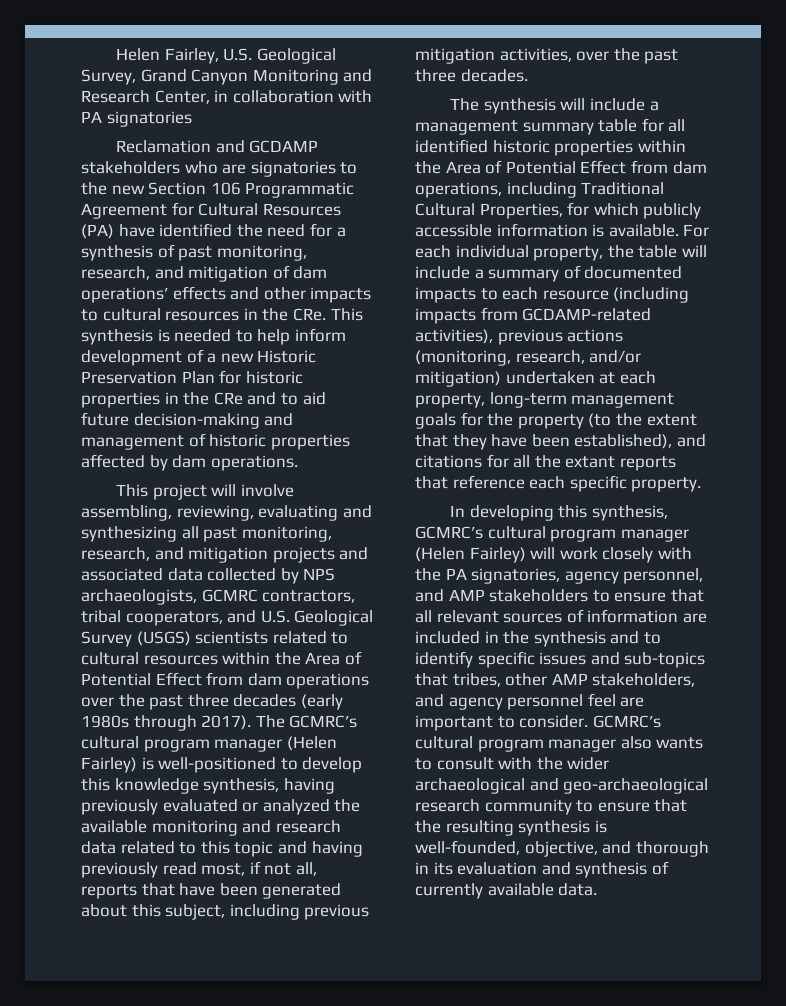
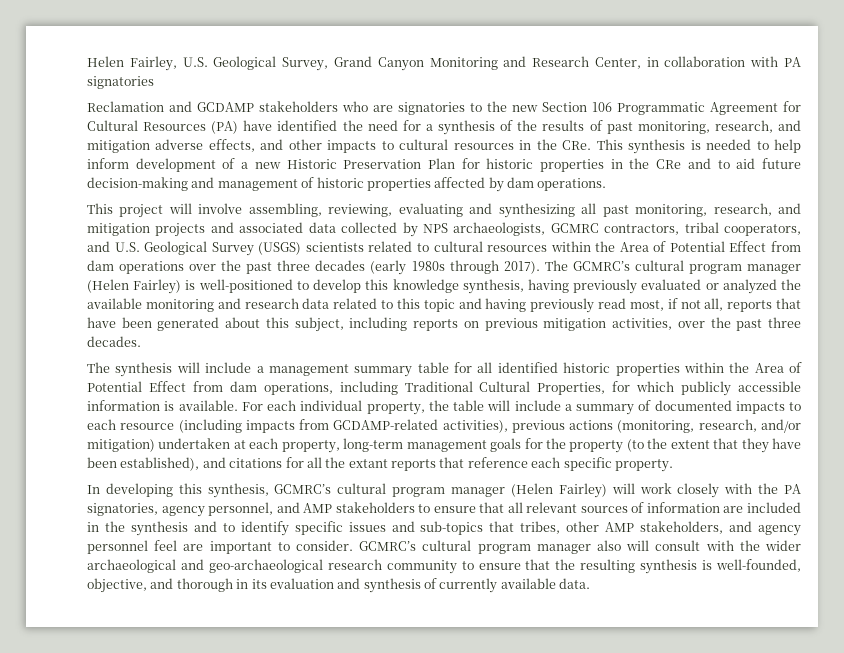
- Reclamation and GCDAMP stakeholders who are signatories to the new Section 106 Programmatic Agreement for Cultural Resources (PA) have identified the need for a synthesis of past monitoring, research, and mitigation of dam operations’ effects and other impacts to cultural resources in the CRe. This synthesis is needed to help inform development of a new Historic Preservation Plan for historic properties in the CRe and to aid future decision-making and management of historic properties affected by dam operations.
+ Reclamation and GCDAMP stakeholders who are signatories to the new Section 106 Programmatic Agreement for Cultural Resources (PA) have identified the need for a synthesis of the results of past monitoring, research, and mitigation adverse effects, and other impacts to cultural resources in the CRe. This synthesis is needed to help inform development of a new Historic Preservation Plan for historic properties in the CRe and to aid future decision-making and management of historic properties affected by dam operations.
- The GCMRC’s cultural program manager (Helen Fairley) is well-positioned to develop this knowledge synthesis, having previously evaluated or analyzed the available monitoring and research data related to this topic and having previously read most, if not all, reports that have been generated about this subject, including previous mitigation activities, over the past three decades.
+ The GCMRC’s cultural program manager (Helen Fairley) is well-positioned to develop this knowledge synthesis, having previously evaluated or analyzed the available monitoring and research data related to this topic and having previously read most, if not all, reports that have been generated about this subject, including reports on previous mitigation activities, over the past three decades.
- GCMRC’s cultural program manager also wants to consult with the wider archaeological and geo-archaeological research community to ensure that the resulting synthesis is well-founded, objective, and thorough in its evaluation and synthesis of currently available data.
+ GCMRC’s cultural program manager also will consult with the wider archaeological and geo-archaeological research community to ensure that the resulting synthesis is well-founded, objective, and thorough in its evaluation and synthesis of currently available data.

